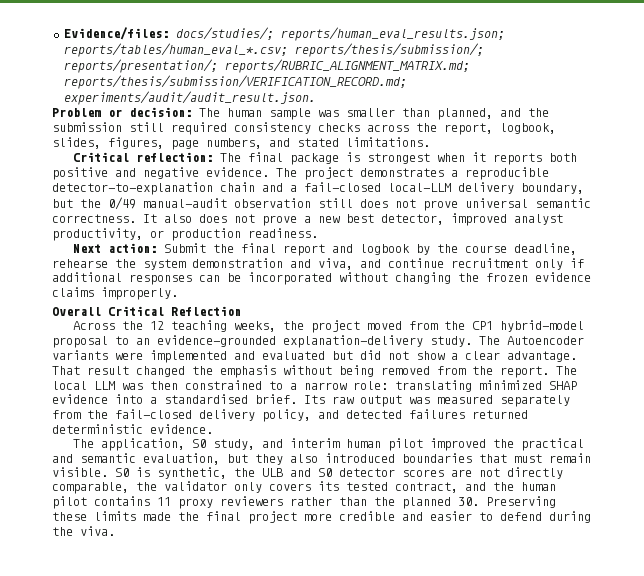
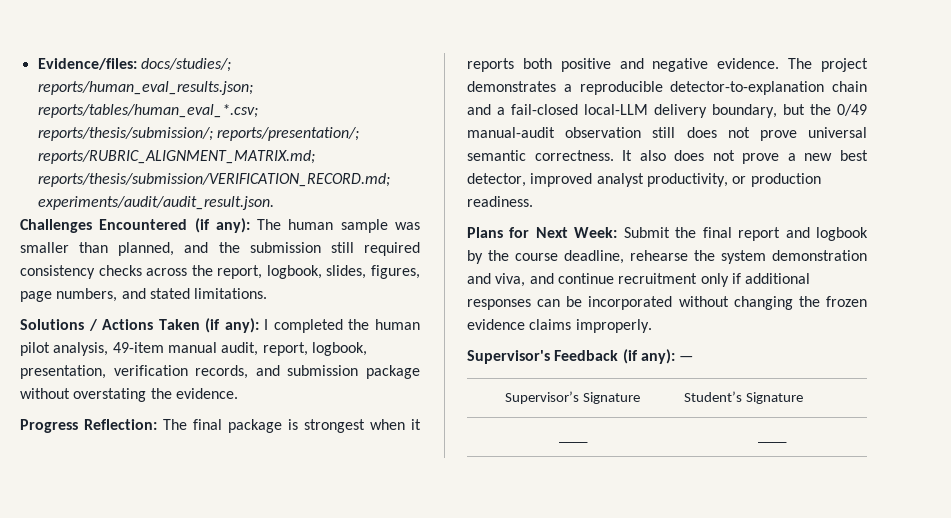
- Problem or decision: The human sample was smaller than planned, and the submission still required consistency checks across the report, logbook, slides, figures, page numbers, and stated limitations.
+ Challenges Encountered (if any): The human sample was smaller than planned, and the submission still required consistency checks across the report, logbook, slides, figures, page numbers, and stated limitations.
- Critical reflection: The final package is strongest when it reports both positive and negative evidence.
+ Solutions / Actions Taken (if any): I completed the human pilot analysis, 49-item manual audit, report, logbook, presentation, verification records, and submission package without overstating the evidence.
+ Progress Reflection: The final package is strongest when it reports both positive and negative evidence.
- Next action: Submit the final report and logbook by the course deadline, rehearse the system demonstration and viva, and continue recruitment only if additional responses can be incorporated without changing the frozen evidence claims improperly.
+ Plans for Next Week: Submit the final report and logbook by the course deadline, rehearse the system demonstration and viva, and continue recruitment only if additional responses can be incorporated without changing the frozen evidence claims improperly.
- Overall Critical Reflection
- Across the 12 teaching weeks, the project moved from the CP1 hybrid-model proposal to an evidence-grounded explanation-delivery study. The Autoencoder variants were implemented and evaluated but did not show a clear advantage. That result changed the emphasis without being removed from the report. The local LLM was then constrained to a narrow role: translating minimized SHAP evidence into a standardised brief. Its raw output was measured separately from the fail-closed delivery policy, and detected failures returned deterministic evidence.
- The application, S0 study, and interim human pilot improved the practical and semantic evaluation, but they also introduced boundaries that must remain visible. S0 is synthetic, the ULB and S0 detector scores are not directly comparable, the validator only covers its tested contract, and the human pilot contains 11 proxy reviewers rather than the planned 30. Preserving these limits made the final project more credible and easier to defend during the viva.
+ Supervisor's Feedback (if any): —
+ Supervisor’s Signature | Student’s Signature
+ ____ | ____

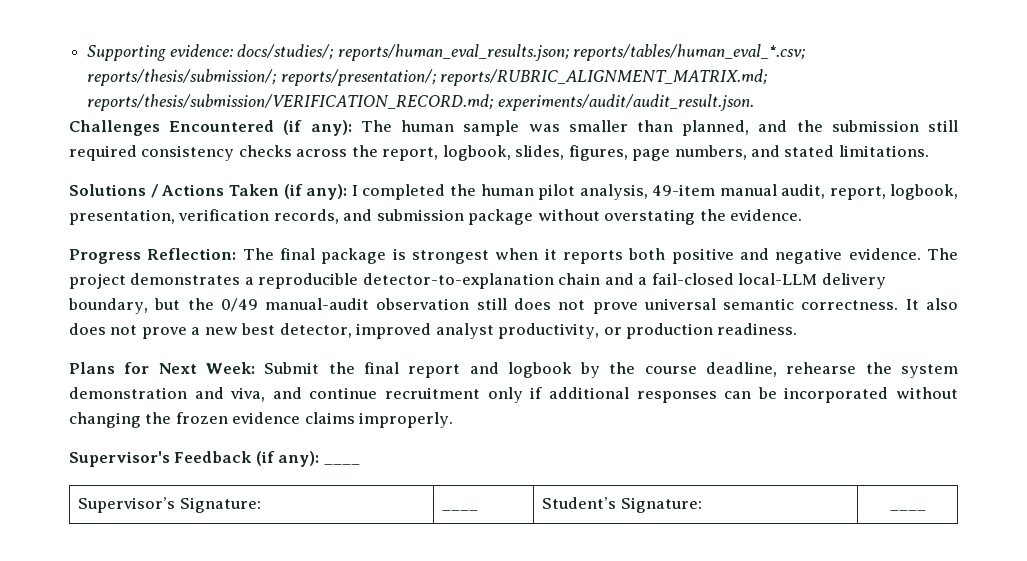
- Evidence/files: docs/studies/; reports/human_eval_results.json; reports/tables/human_eval_*.csv; reports/thesis/submission/; reports/presentation/; reports/RUBRIC_ALIGNMENT_MATRIX.md; reports/thesis/submission/VERIFICATION_RECORD.md; experiments/audit/audit_result.json.
+ Supporting evidence: docs/studies/; reports/human_eval_results.json; reports/tables/human_eval_*.csv; reports/thesis/submission/; reports/presentation/; reports/RUBRIC_ALIGNMENT_MATRIX.md; reports/thesis/submission/VERIFICATION_RECORD.md; experiments/audit/audit_result.json.
- Supervisor's Feedback (if any): —
- Supervisor’s Signature | Student’s Signature
- ____ | ____
+ Supervisor's Feedback (if any): ____
+ Supervisor’s Signature: | ____ | Student’s Signature: | ____

